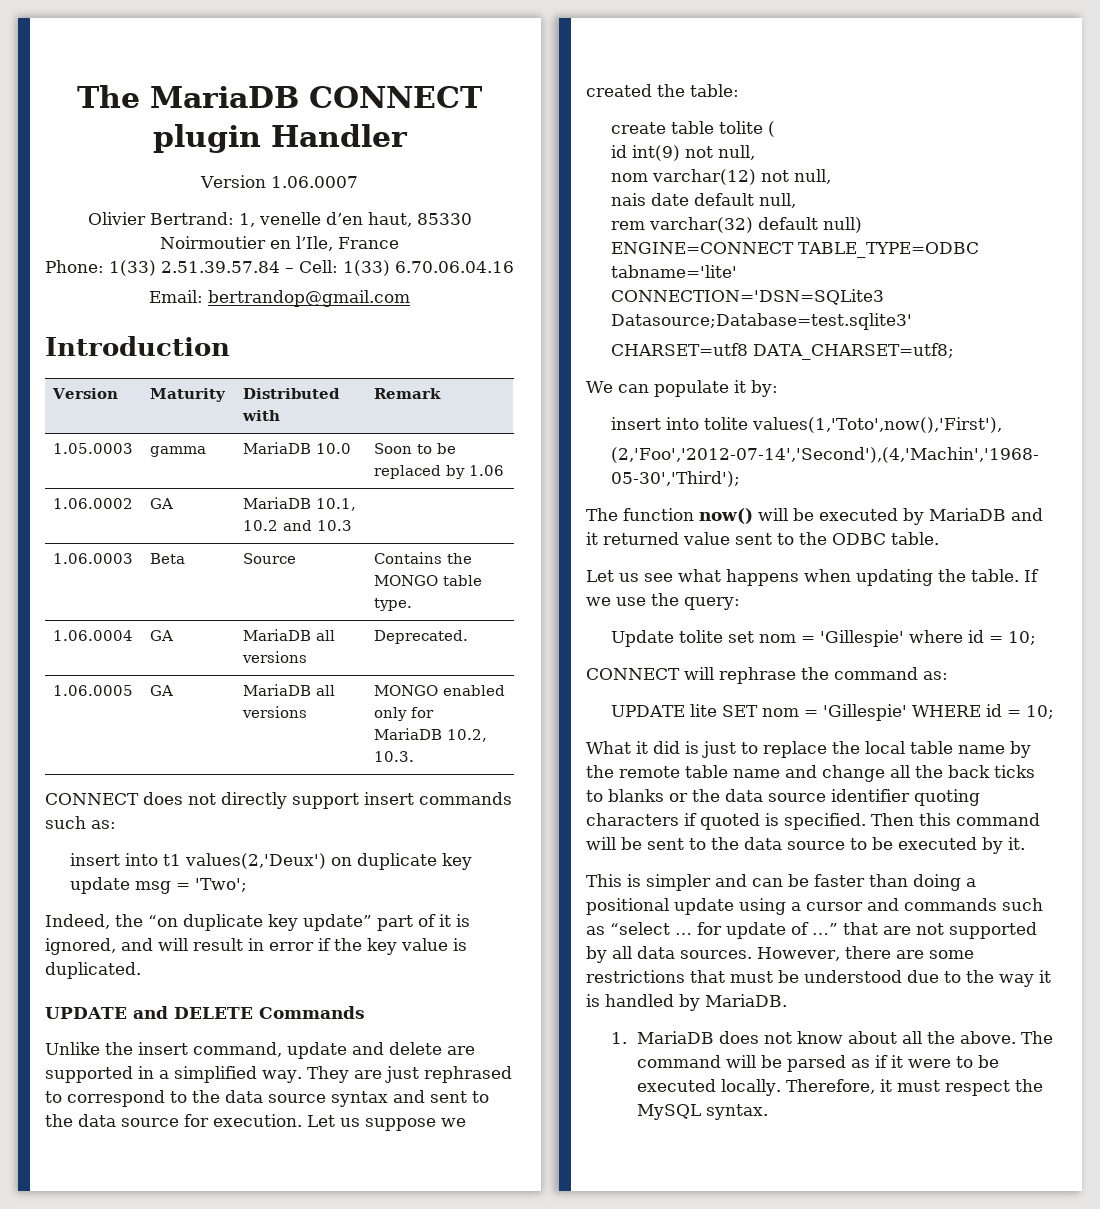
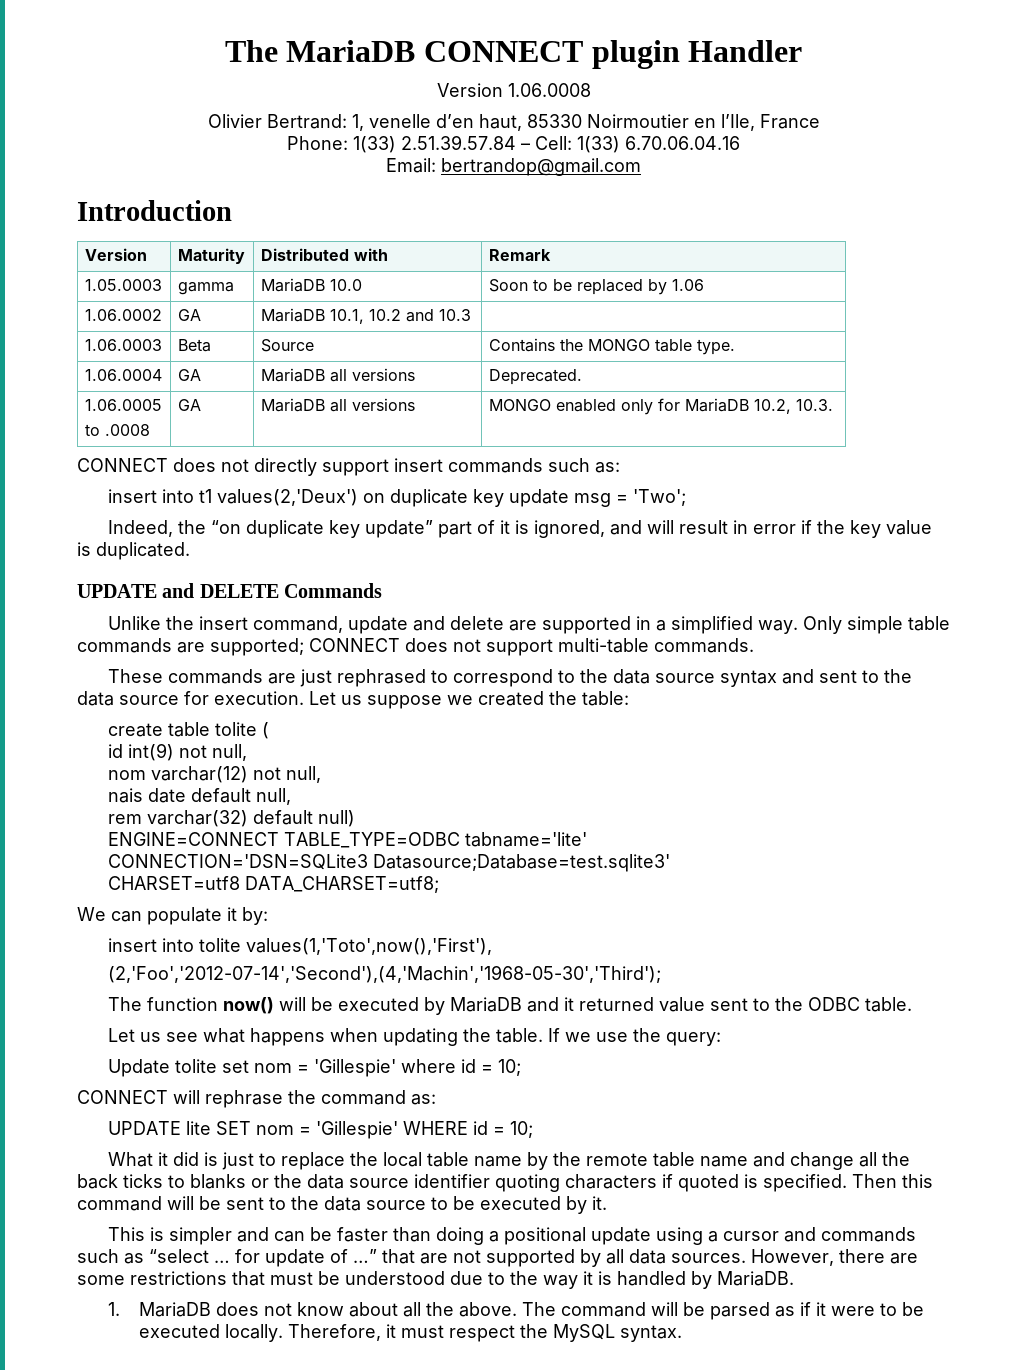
- Version 1.06.0007
+ Version 1.06.0008
- 1.06.0005 | GA | MariaDB all versions | MONGO enabled only for MariaDB 10.2, 10.3.
+ 1.06.0005
+ to .0008 | GA | MariaDB all versions | MONGO enabled only for MariaDB 10.2, 10.3.
- They are just rephrased to correspond to the data source syntax and sent to the data source for execution.
+ Only simple table commands are supported; CONNECT does not support multi-table commands.
+ These commands are just rephrased to correspond to the data source syntax and sent to the data source for execution.

